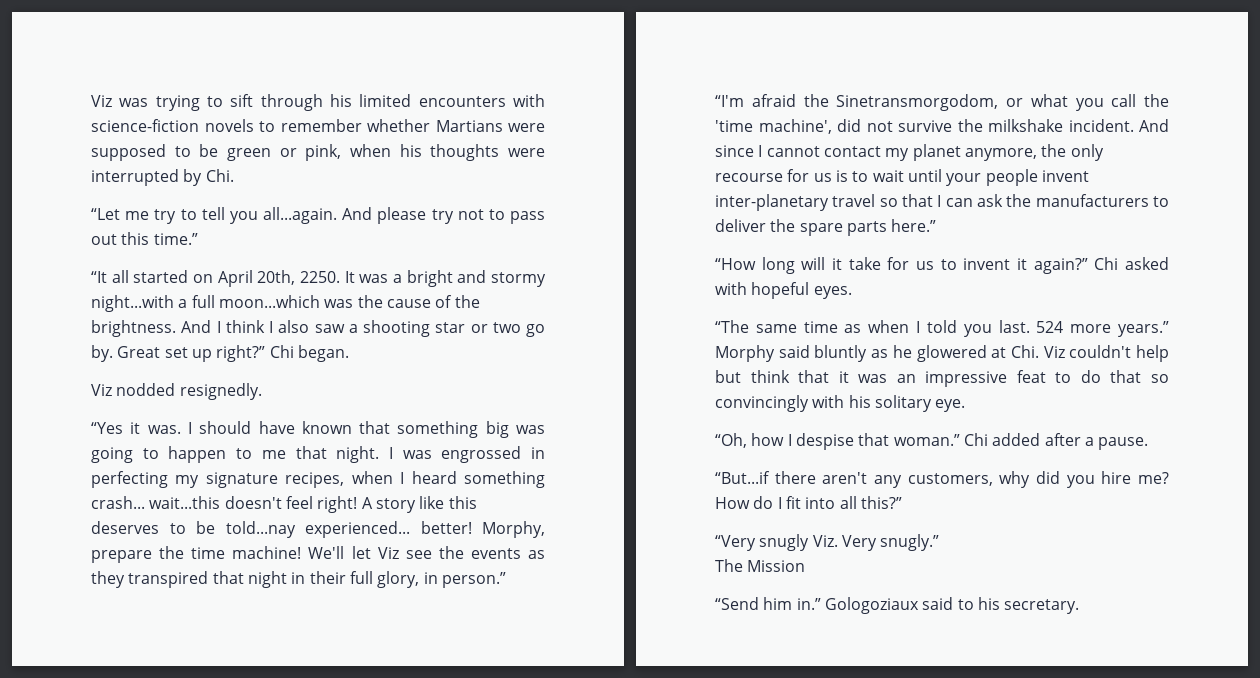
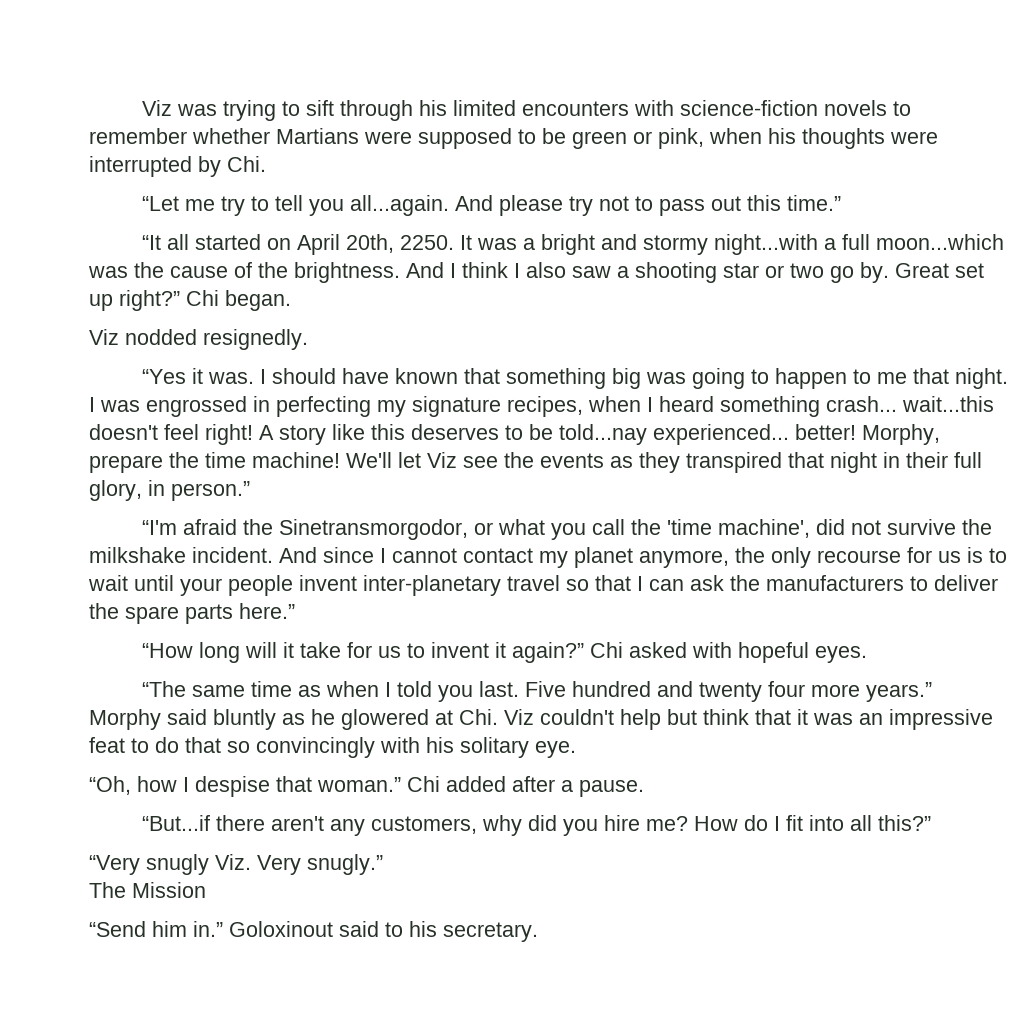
- “I'm afraid the Sinetransmorgodom, or what you call the 'time machine', did not survive the milkshake incident.
+ “I'm afraid the Sinetransmorgodor, or what you call the 'time machine', did not survive the milkshake incident.
- 524 more years.”
+ Five hundred and twenty four more years.”
- Gologoziaux said to his secretary.
+ Goloxinout said to his secretary.

